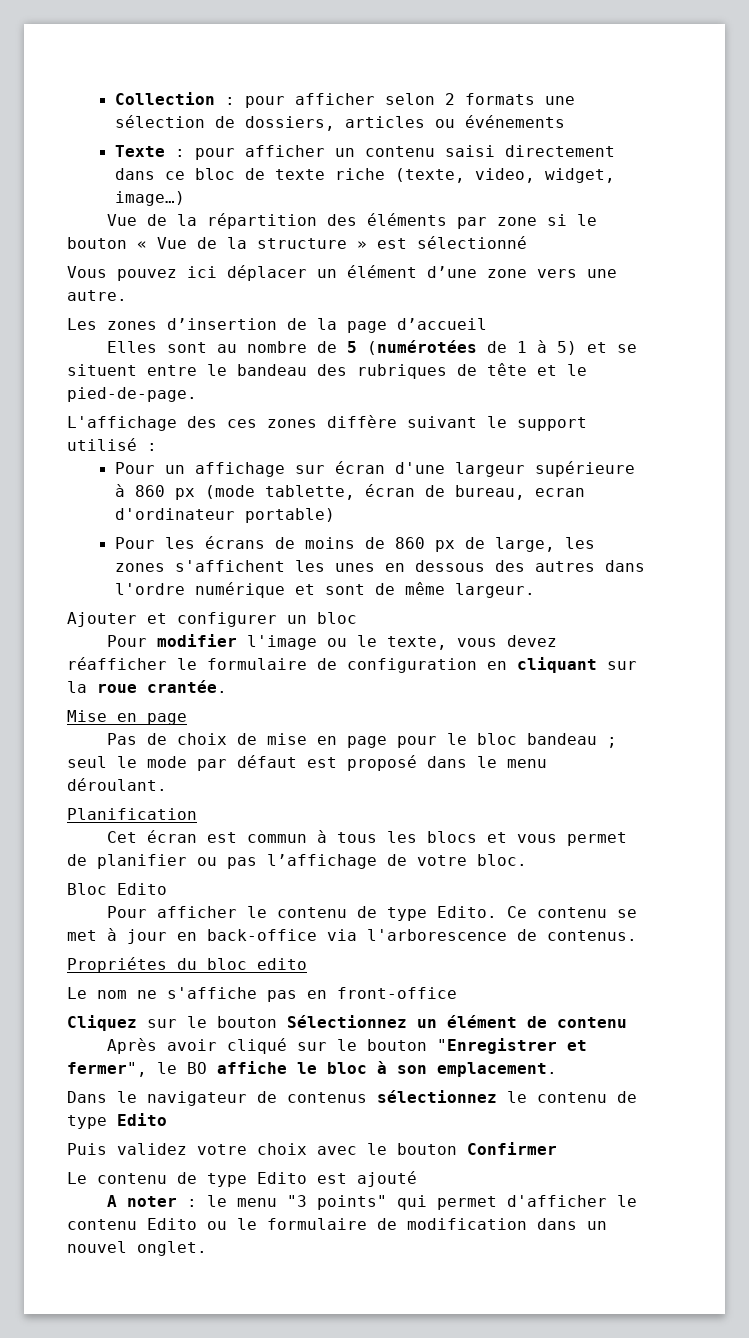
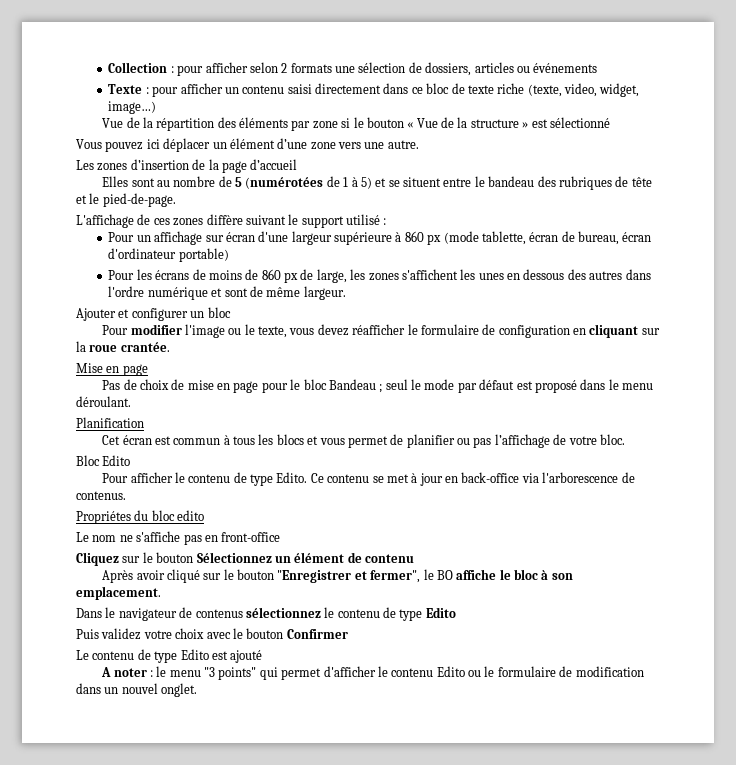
- L'affichage des ces zones diffère suivant le support utilisé :
+ L'affichage de ces zones diffère suivant le support utilisé :
- Pour un affichage sur écran d'une largeur supérieure à 860 px (mode tablette, écran de bureau, ecran d'ordinateur portable)
+ Pour un affichage sur écran d'une largeur supérieure à 860 px (mode tablette, écran de bureau, écran d'ordinateur portable)
- Pas de choix de mise en page pour le bloc bandeau ; seul le mode par défaut est proposé dans le menu déroulant.
+ Pas de choix de mise en page pour le bloc Bandeau ; seul le mode par défaut est proposé dans le menu déroulant.

